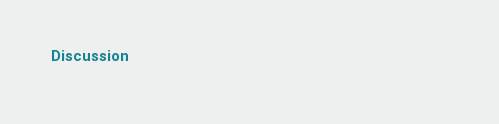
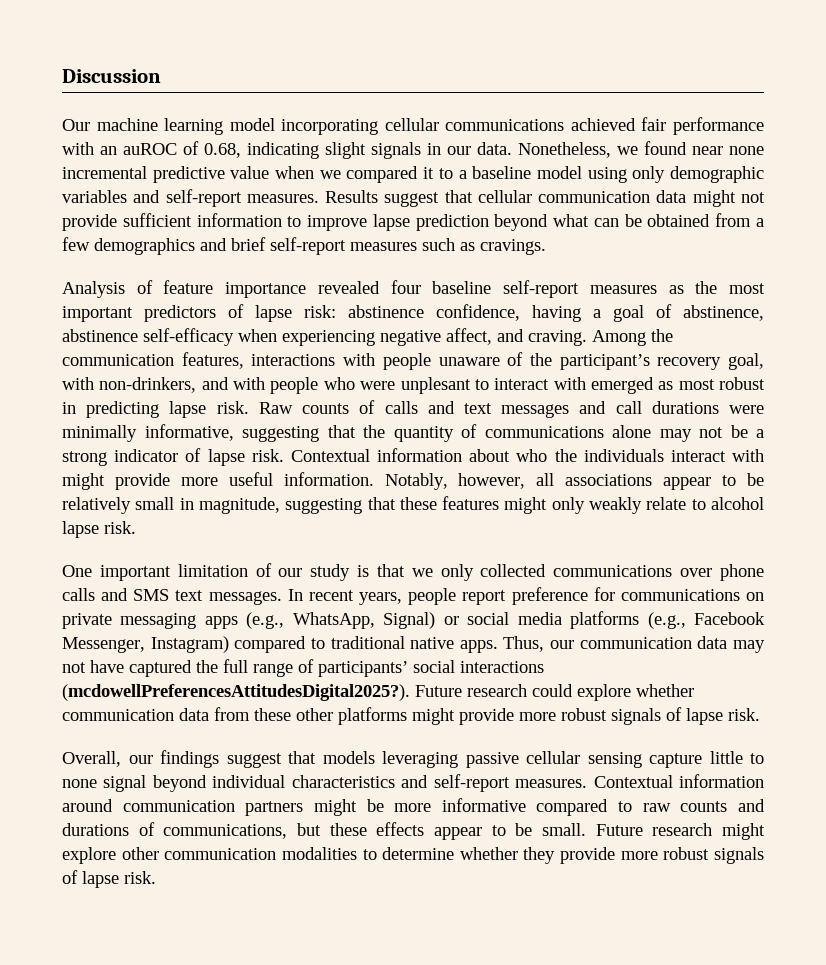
+ Our machine learning model incorporating cellular communications achieved fair performance with an auROC of 0.68, indicating slight signals in our data. Nonetheless, we found near none incremental predictive value when we compared it to a baseline model using only demographic variables and self-report measures. Results suggest that cellular communication data might not provide sufficient information to improve lapse prediction beyond what can be obtained from a few demographics and brief self-report measures such as cravings.
+ Analysis of feature importance revealed four baseline self-report measures as the most important predictors of lapse risk: abstinence confidence, having a goal of abstinence, abstinence self-efficacy when experiencing negative affect, and craving. Among the communication features, interactions with people unaware of the participant’s recovery goal, with non-drinkers, and with people who were unplesant to interact with emerged as most robust in predicting lapse risk. Raw counts of calls and text messages and call durations were minimally informative, suggesting that the quantity of communications alone may not be a strong indicator of lapse risk. Contextual information about who the individuals interact with might provide more useful information. Notably, however, all associations appear to be relatively small in magnitude, suggesting that these features might only weakly relate to alcohol lapse risk.
+ One important limitation of our study is that we only collected communications over phone calls and SMS text messages. In recent years, people report preference for communications on private messaging apps (e.g., WhatsApp, Signal) or social media platforms (e.g., Facebook Messenger, Instagram) compared to traditional native apps. Thus, our communication data may not have captured the full range of participants’ social interactions (mcdowellPreferencesAttitudesDigital2025?). Future research could explore whether communication data from these other platforms might provide more robust signals of lapse risk.
+ Overall, our findings suggest that models leveraging passive cellular sensing capture little to none signal beyond individual characteristics and self-report measures. Contextual information around communication partners might be more informative compared to raw counts and durations of communications, but these effects appear to be small. Future research might explore other communication modalities to determine whether they provide more robust signals of lapse risk.

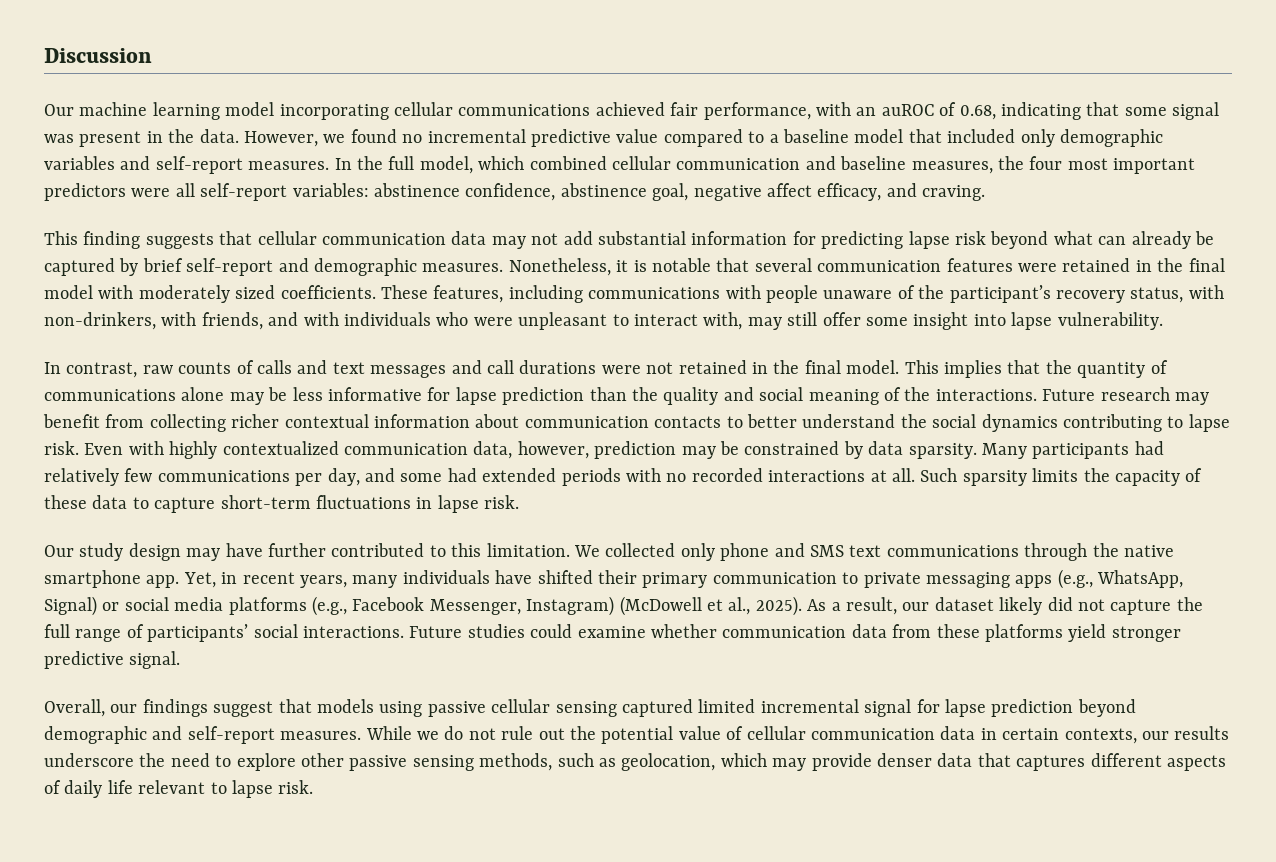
- Our machine learning model incorporating cellular communications achieved fair performance with an auROC of 0.68, indicating slight signals in our data. Nonetheless, we found near none incremental predictive value when we compared it to a baseline model using only demographic variables and self-report measures.
+ Our machine learning model incorporating cellular communications achieved fair performance, with an auROC of 0.68, indicating that some signal was present in the data. However, we found no incremental predictive value compared to a baseline model that included only demographic variables and self-report measures.
- Results suggest that cellular communication data might not provide sufficient information to improve lapse prediction beyond what can be obtained from a few demographics and brief self-report measures such as cravings.
- Analysis of feature importance revealed four baseline self-report measures as the most important predictors of lapse risk: abstinence confidence, having a goal of abstinence, abstinence self-efficacy when experiencing negative affect, and craving. Among the communication features, interactions with people unaware of the participant’s recovery goal, with non-drinkers, and with people who were unplesant to interact with emerged as most robust in predicting lapse risk. Raw counts of calls and text messages and call durations were minimally informative, suggesting that the quantity of communications alone may not be a strong indicator of lapse risk. Contextual information about who the individuals interact with might provide more useful information. Notably, however, all associations appear to be relatively small in magnitude, suggesting that these features might only weakly relate to alcohol lapse risk.
- One important limitation of our study is that we only collected communications over phone calls and SMS text messages. In recent years, people report preference for communications on private messaging apps (e.g., WhatsApp, Signal) or social media platforms (e.g., Facebook Messenger, Instagram) compared to traditional native apps. Thus, our communication data may not have captured the full range of participants’ social interactions (mcdowellPreferencesAttitudesDigital2025?). Future research could explore whether communication data from these other platforms might provide more robust signals of lapse risk.
+ In the full model, which combined cellular communication and baseline measures, the four most important predictors were all self-report variables: abstinence confidence, abstinence goal, negative affect efficacy, and craving.
+ This finding suggests that cellular communication data may not add substantial information for predicting lapse risk beyond what can already be captured by brief self-report and demographic measures. Nonetheless, it is notable that several communication features were retained in the final model with moderately sized coefficients. These features, including communications with people unaware of the participant’s recovery status, with non-drinkers, with friends, and with individuals who were unpleasant to interact with, may still offer some insight into lapse vulnerability.
+ In contrast, raw counts of calls and text messages and call durations were not retained in the final model. This implies that the quantity of communications alone may be less informative for lapse prediction than the quality and social meaning of the interactions. Future research may benefit from collecting richer contextual information about communication contacts to better understand the social dynamics contributing to lapse risk. Even with highly contextualized communication data, however, prediction may be constrained by data sparsity. Many participants had relatively few communications per day, and some had extended periods with no recorded interactions at all. Such sparsity limits the capacity of these data to capture short-term fluctuations in lapse risk.
+ Our study design may have further contributed to this limitation. We collected only phone and SMS text communications through the native smartphone app. Yet, in recent years, many individuals have shifted their primary communication to private messaging apps (e.g., WhatsApp, Signal) or social media platforms (e.g., Facebook Messenger, Instagram) (McDowell et al., 2025). As a result, our dataset likely did not capture the full range of participants’ social interactions. Future studies could examine whether communication data from these platforms yield stronger predictive signal.
- Overall, our findings suggest that models leveraging passive cellular sensing capture little to none signal beyond individual characteristics and self-report measures. Contextual information around communication partners might be more informative compared to raw counts and durations of communications, but these effects appear to be small. Future research might explore other communication modalities to determine whether they provide more robust signals of lapse risk.
+ Overall, our findings suggest that models using passive cellular sensing captured limited incremental signal for lapse prediction beyond demographic and self-report measures. While we do not rule out the potential value of cellular communication data in certain contexts, our results underscore the need to explore other passive sensing methods, such as geolocation, which may provide denser data that captures different aspects of daily life relevant to lapse risk.

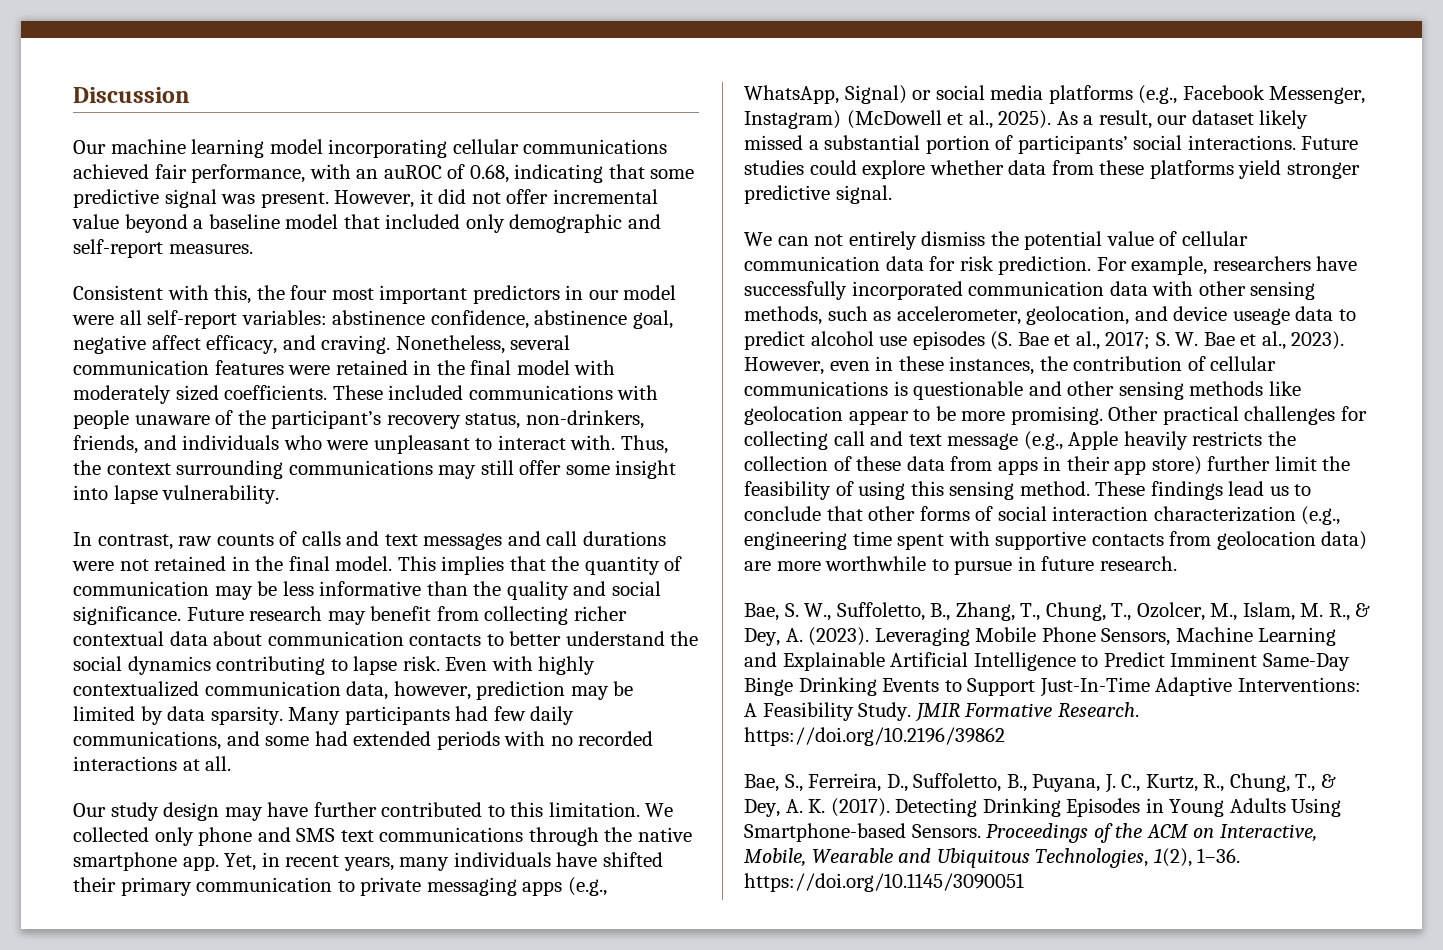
- Our machine learning model incorporating cellular communications achieved fair performance, with an auROC of 0.68, indicating that some signal was present in the data. However, we found no incremental predictive value compared to a baseline model that included only demographic variables and self-report measures. In the full model, which combined cellular communication and baseline measures, the four most important predictors were all self-report variables: abstinence confidence, abstinence goal, negative affect efficacy, and craving.
- This finding suggests that cellular communication data may not add substantial information for predicting lapse risk beyond what can already be captured by brief self-report and demographic measures. Nonetheless, it is notable that several communication features were retained in the final model with moderately sized coefficients.
+ Our machine learning model incorporating cellular communications achieved fair performance, with an auROC of 0.68, indicating that some predictive signal was present. However, it did not offer incremental value beyond a baseline model that included only demographic and self-report measures.
+ Consistent with this, the four most important predictors in our model were all self-report variables: abstinence confidence, abstinence goal, negative affect efficacy, and craving. Nonetheless, several communication features were retained in the final model with moderately sized coefficients.
- These features, including communications with people unaware of the participant’s recovery status, with non-drinkers, with friends, and with individuals who were unpleasant to interact with, may still offer some insight into lapse vulnerability.
+ These included communications with people unaware of the participant’s recovery status, non-drinkers, friends, and individuals who were unpleasant to interact with. Thus, the context surrounding communications may still offer some insight into lapse vulnerability.
- This implies that the quantity of communications alone may be less informative for lapse prediction than the quality and social meaning of the interactions.
+ This implies that the quantity of communication may be less informative than the quality and social significance.
- Future research may benefit from collecting richer contextual information about communication contacts to better understand the social dynamics contributing to lapse risk.
+ Future research may benefit from collecting richer contextual data about communication contacts to better understand the social dynamics contributing to lapse risk.
- Even with highly contextualized communication data, however, prediction may be constrained by data sparsity.
+ Even with highly contextualized communication data, however, prediction may be limited by data sparsity.
- Many participants had relatively few communications per day, and some had extended periods with no recorded interactions at all. Such sparsity limits the capacity of these data to capture short-term fluctuations in lapse risk.
+ Many participants had few daily communications, and some had extended periods with no recorded interactions at all.
- As a result, our dataset likely did not capture the full range of participants’ social interactions.
+ As a result, our dataset likely missed a substantial portion of participants’ social interactions.
- Future studies could examine whether communication data from these platforms yield stronger predictive signal.
+ Future studies could explore whether data from these platforms yield stronger predictive signal.
- Overall, our findings suggest that models using passive cellular sensing captured limited incremental signal for lapse prediction beyond demographic and self-report measures. While we do not rule out the potential value of cellular communication data in certain contexts, our results underscore the need to explore other passive sensing methods, such as geolocation, which may provide denser data that captures different aspects of daily life relevant to lapse risk.
+ We can not entirely dismiss the potential value of cellular communication data for risk prediction. For example, researchers have successfully incorporated communication data with other sensing methods, such as accelerometer, geolocation, and device useage data to predict alcohol use episodes (S. Bae et al., 2017; S. W. Bae et al., 2023). However, even in these instances, the contribution of cellular communications is questionable and other sensing methods like geolocation appear to be more promising. Other practical challenges for collecting call and text message (e.g., Apple heavily restricts the collection of these data from apps in their app store) further limit the feasibility of using this sensing method. These findings lead us to conclude that other forms of social interaction characterization (e.g., engineering time spent with supportive contacts from geolocation data) are more worthwhile to pursue in future research.
+ Bae, S. W., Suffoletto, B., Zhang, T., Chung, T., Ozolcer, M., Islam, M. R., & Dey, A. (2023). Leveraging Mobile Phone Sensors, Machine Learning and Explainable Artificial Intelligence to Predict Imminent Same-Day Binge Drinking Events to Support Just-In-Time Adaptive Interventions: A Feasibility Study. JMIR Formative Research. https://doi.org/10.2196/39862
+ Bae, S., Ferreira, D., Suffoletto, B., Puyana, J. C., Kurtz, R., Chung, T., & Dey, A. K. (2017). Detecting Drinking Episodes in Young Adults Using Smartphone-based Sensors. Proceedings of the ACM on Interactive, Mobile, Wearable and Ubiquitous Technologies, 1(2), 1–36. https://doi.org/10.1145/3090051

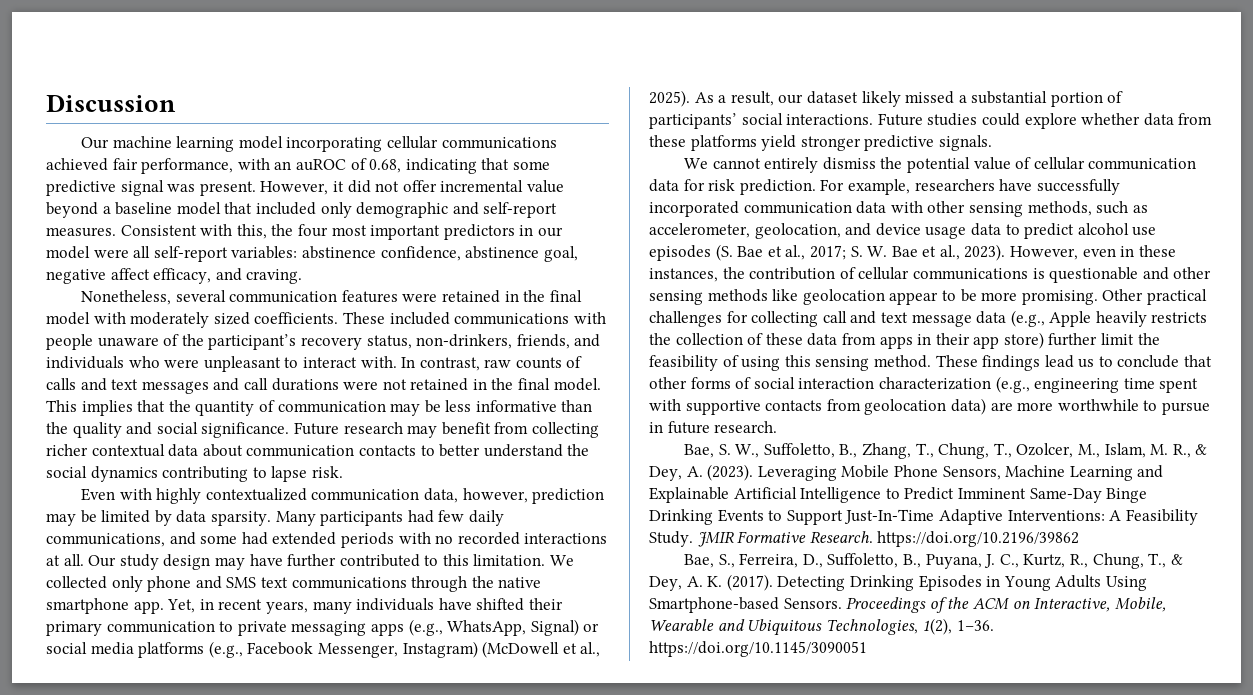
- However, it did not offer incremental value beyond a baseline model that included only demographic and self-report measures.
- Consistent with this, the four most important predictors in our model were all self-report variables: abstinence confidence, abstinence goal, negative affect efficacy, and craving. Nonetheless, several communication features were retained in the final model with moderately sized coefficients.
+ However, it did not offer incremental value beyond a baseline model that included only demographic and self-report measures. Consistent with this, the four most important predictors in our model were all self-report variables: abstinence confidence, abstinence goal, negative affect efficacy, and craving.
+ Nonetheless, several communication features were retained in the final model with moderately sized coefficients.
- These included communications with people unaware of the participant’s recovery status, non-drinkers, friends, and individuals who were unpleasant to interact with. Thus, the context surrounding communications may still offer some insight into lapse vulnerability.
- In contrast, raw counts of calls and text messages and call durations were not retained in the final model.
+ These included communications with people unaware of the participant’s recovery status, non-drinkers, friends, and individuals who were unpleasant to interact with. In contrast, raw counts of calls and text messages and call durations were not retained in the final model.
- Future research may benefit from collecting richer contextual data about communication contacts to better understand the social dynamics contributing to lapse risk. Even with highly contextualized communication data, however, prediction may be limited by data sparsity.
+ Future research may benefit from collecting richer contextual data about communication contacts to better understand the social dynamics contributing to lapse risk.
+ Even with highly contextualized communication data, however, prediction may be limited by data sparsity.
- Many participants had few daily communications, and some had extended periods with no recorded interactions at all.
- Our study design may have further contributed to this limitation.
+ Many participants had few daily communications, and some had extended periods with no recorded interactions at all. Our study design may have further contributed to this limitation.
- Future studies could explore whether data from these platforms yield stronger predictive signal.
- We can not entirely dismiss the potential value of cellular communication data for risk prediction.
+ Future studies could explore whether data from these platforms yield stronger predictive signals.
+ We cannot entirely dismiss the potential value of cellular communication data for risk prediction.
- For example, researchers have successfully incorporated communication data with other sensing methods, such as accelerometer, geolocation, and device useage data to predict alcohol use episodes (S. Bae et al., 2017; S. W. Bae et al., 2023).
+ For example, researchers have successfully incorporated communication data with other sensing methods, such as accelerometer, geolocation, and device usage data to predict alcohol use episodes (S. Bae et al., 2017; S. W. Bae et al., 2023).
- Other practical challenges for collecting call and text message (e.g., Apple heavily restricts the collection of these data from apps in their app store) further limit the feasibility of using this sensing method.
+ Other practical challenges for collecting call and text message data (e.g., Apple heavily restricts the collection of these data from apps in their app store) further limit the feasibility of using this sensing method.

